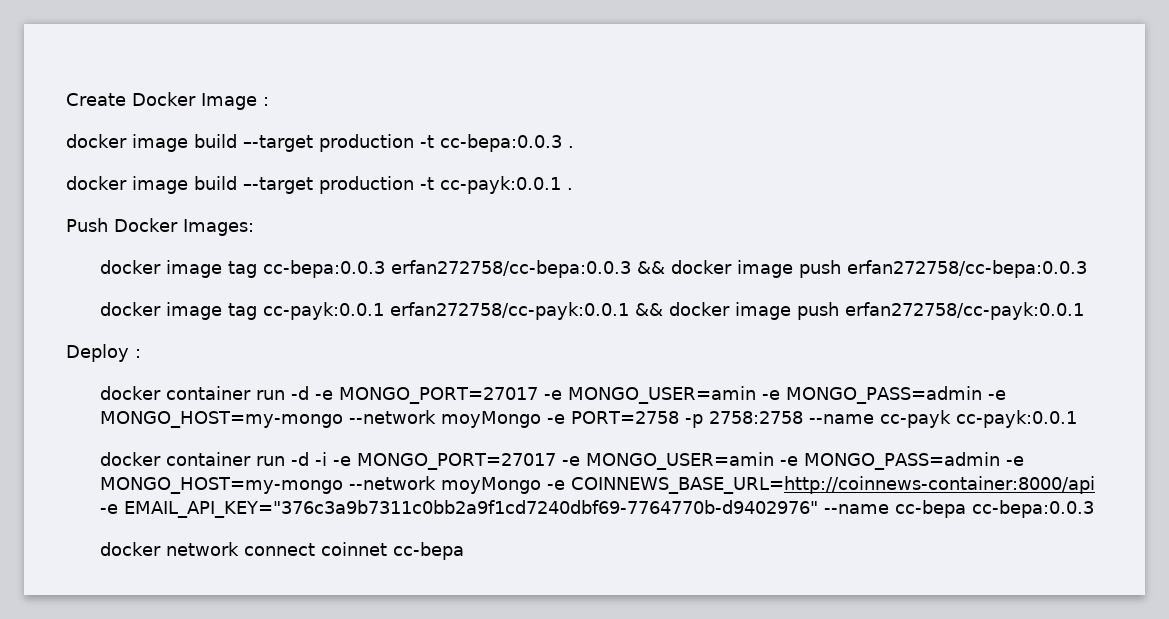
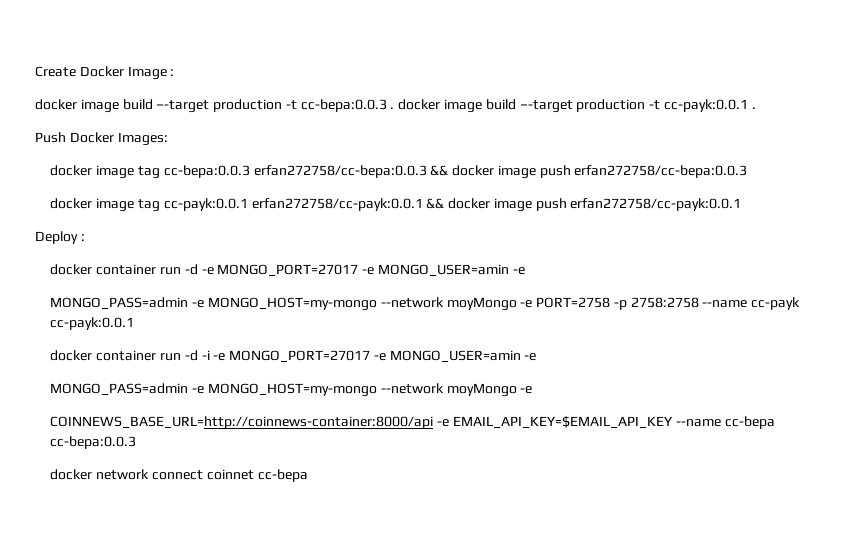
- docker image build –-target production -t cc-bepa:0.0.3 .
- docker image build –-target production -t cc-payk:0.0.1 .
+ docker image build –-target production -t cc-bepa:0.0.3 . docker image build –-target production -t cc-payk:0.0.1 .
- docker container run -d -e MONGO_PORT=27017 -e MONGO_USER=amin -e MONGO_PASS=admin -e MONGO_HOST=my-mongo --network moyMongo -e PORT=2758 -p 2758:2758 --name cc-payk cc-payk:0.0.1
+ docker container run -d -e MONGO_PORT=27017 -e MONGO_USER=amin -e
+ MONGO_PASS=admin -e MONGO_HOST=my-mongo --network moyMongo -e PORT=2758 -p 2758:2758 --name cc-payk cc-payk:0.0.1
- docker container run -d -i -e MONGO_PORT=27017 -e MONGO_USER=amin -e MONGO_PASS=admin -e MONGO_HOST=my-mongo --network moyMongo -e COINNEWS_BASE_URL=http://coinnews-container:8000/api -e EMAIL_API_KEY="376c3a9b7311c0bb2a9f1cd7240dbf69-7764770b-d9402976" --name cc-bepa cc-bepa:0.0.3
+ docker container run -d -i -e MONGO_PORT=27017 -e MONGO_USER=amin -e
+ MONGO_PASS=admin -e MONGO_HOST=my-mongo --network moyMongo -e
+ COINNEWS_BASE_URL=http://coinnews-container:8000/api -e EMAIL_API_KEY=$EMAIL_API_KEY --name cc-bepa cc-bepa:0.0.3

